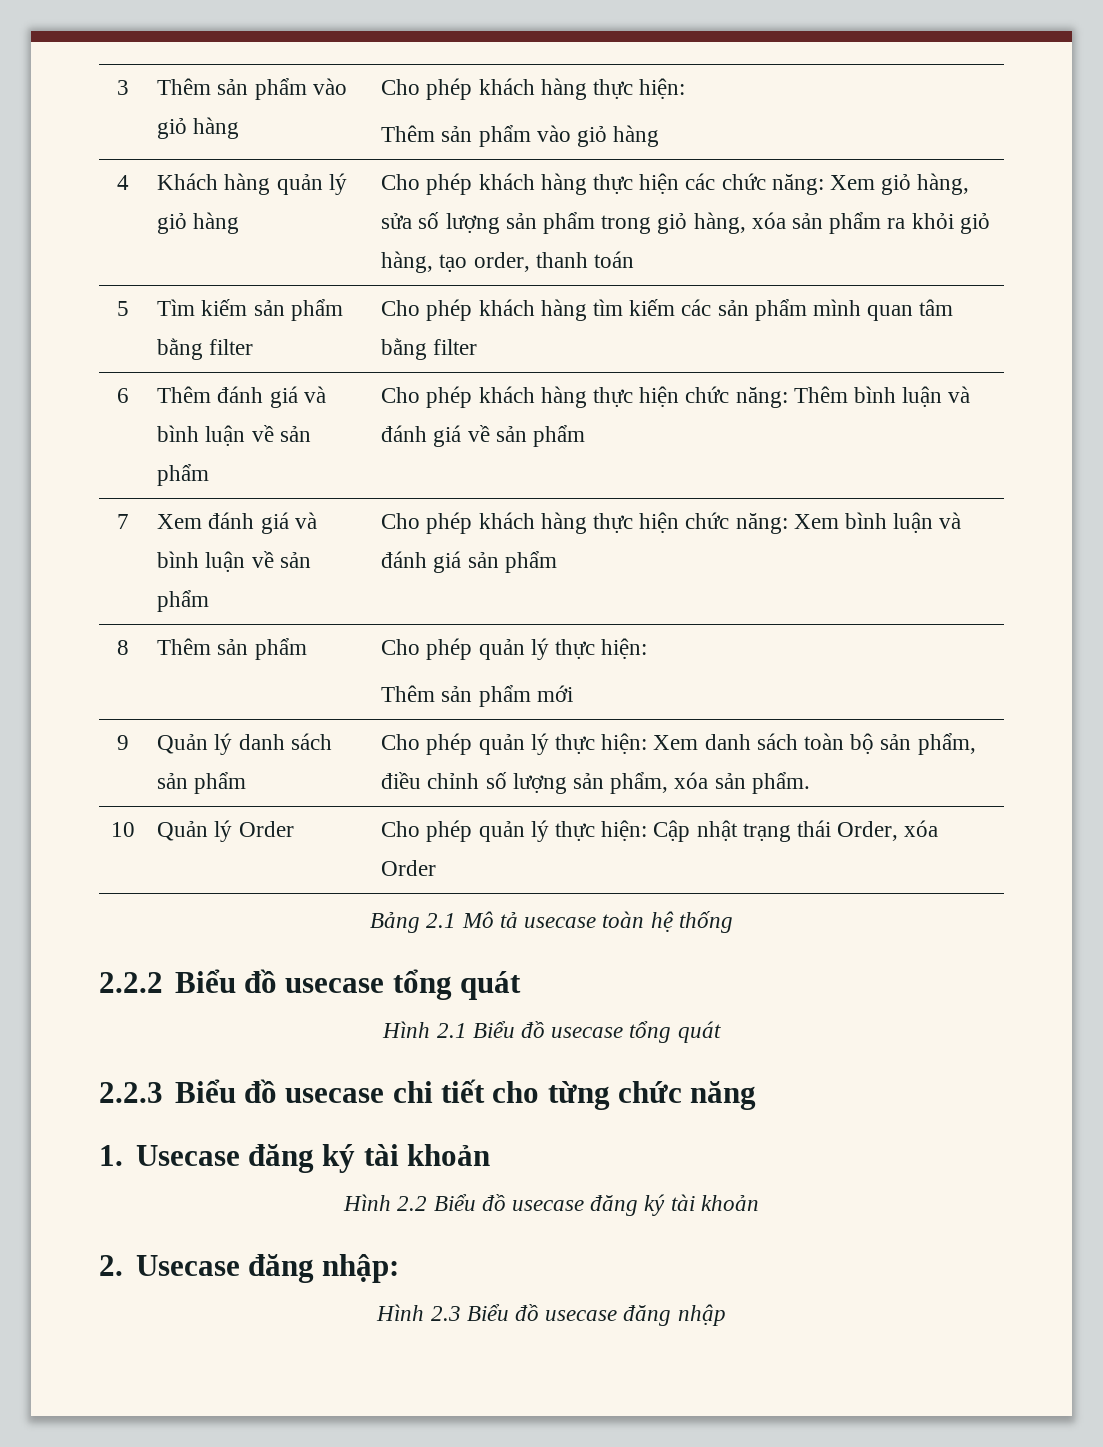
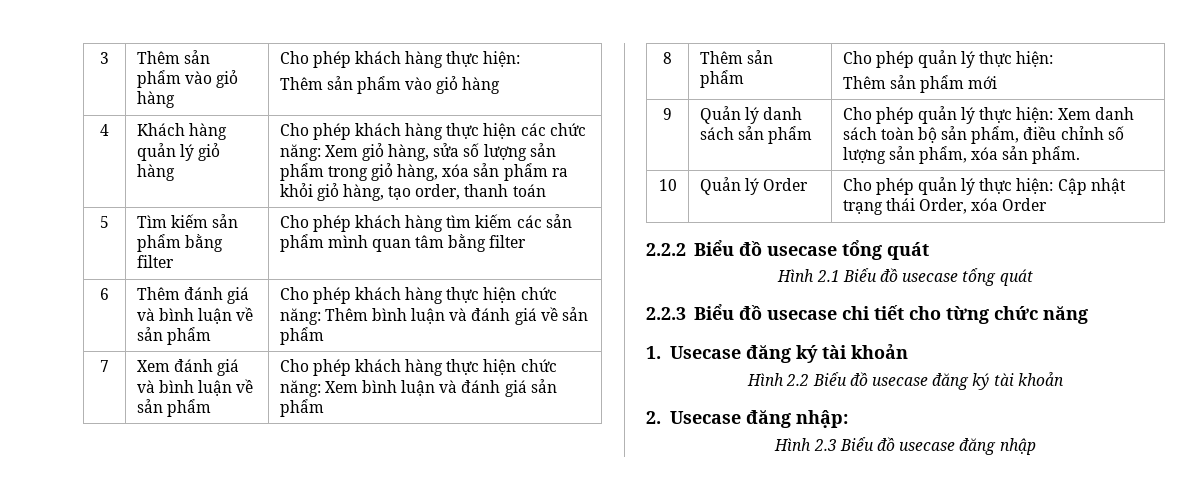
- Bảng 2.1 Mô tả usecase toàn hệ thống

